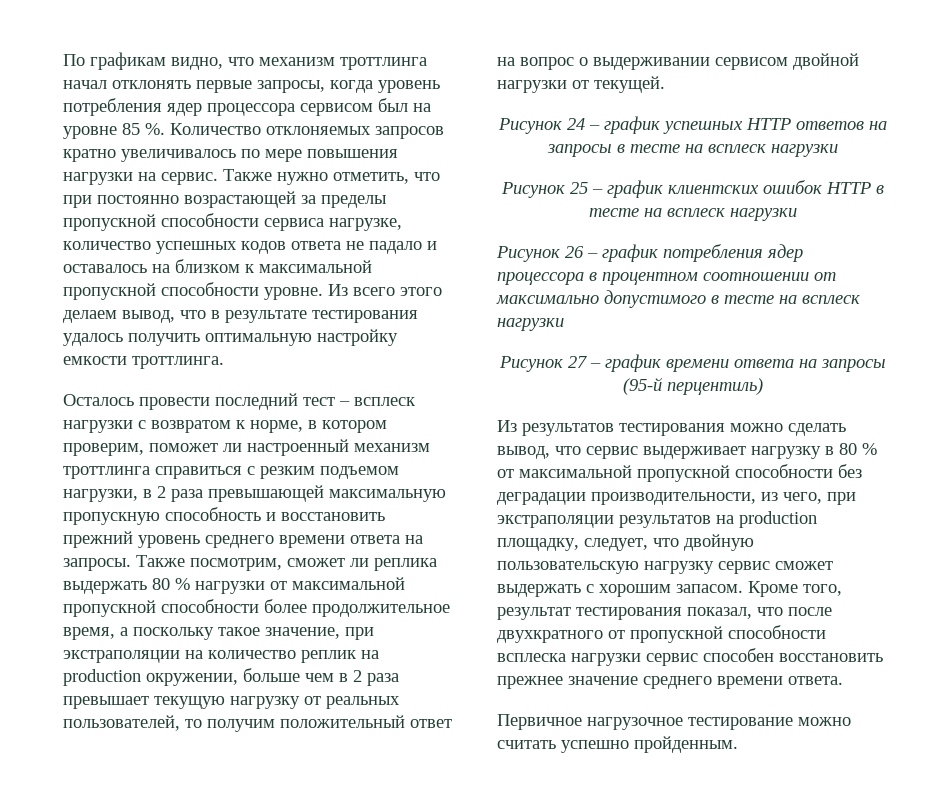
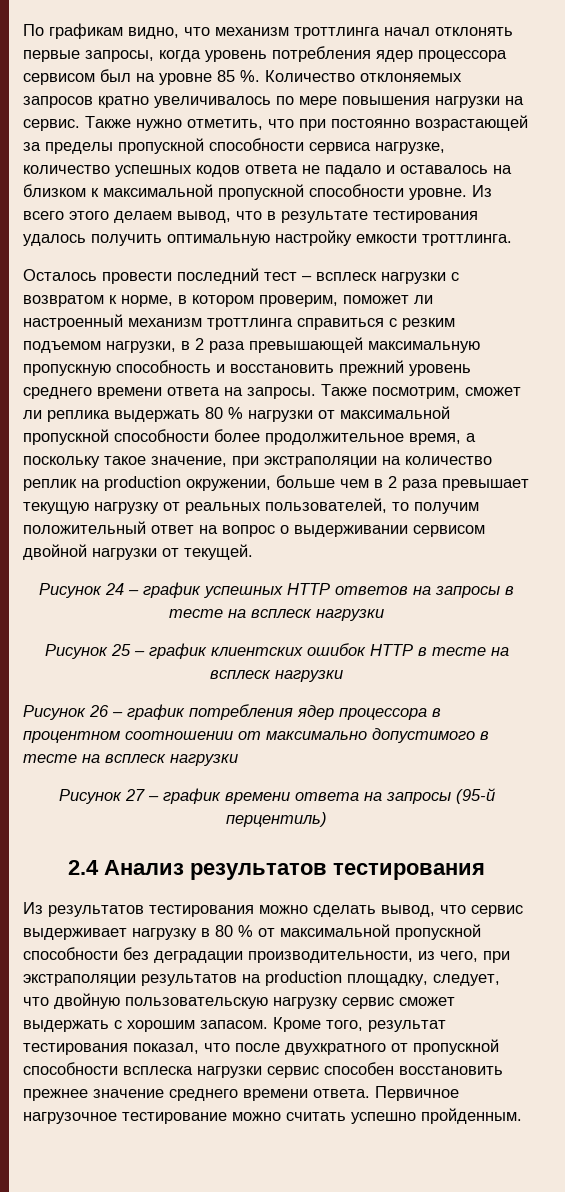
+ 2.4 Анализ результатов тестирования
- Кроме того, результат тестирования показал, что после двухкратного от пропускной способности всплеска нагрузки сервис способен восстановить прежнее значение среднего времени ответа.
- Первичное нагрузочное тестирование можно считать успешно пройденным.
+ Кроме того, результат тестирования показал, что после двухкратного от пропускной способности всплеска нагрузки сервис способен восстановить прежнее значение среднего времени ответа. Первичное нагрузочное тестирование можно считать успешно пройденным.

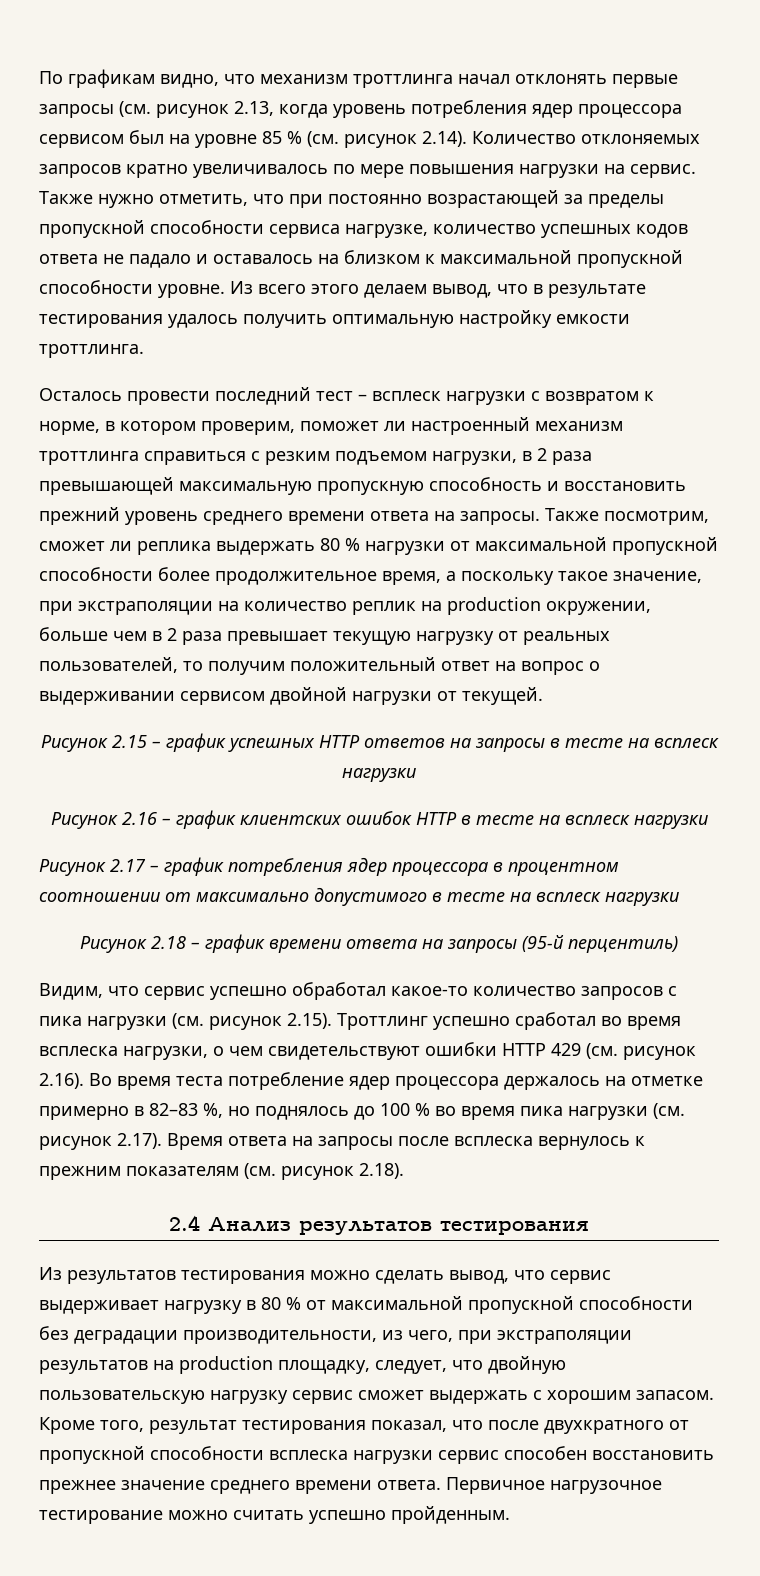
- По графикам видно, что механизм троттлинга начал отклонять первые запросы, когда уровень потребления ядер процессора сервисом был на уровне 85 %. Количество отклоняемых запросов кратно увеличивалось по мере повышения нагрузки на сервис.
+ По графикам видно, что механизм троттлинга начал отклонять первые запросы (см. рисунок 2.13, когда уровень потребления ядер процессора сервисом был на уровне 85 % (см. рисунок 2.14). Количество отклоняемых запросов кратно увеличивалось по мере повышения нагрузки на сервис.
- Рисунок 24 – график успешных HTTP ответов на запросы в тесте на всплеск нагрузки
+ Рисунок 2.15 – график успешных HTTP ответов на запросы в тесте на всплеск нагрузки
- Рисунок 25 – график клиентских ошибок HTTP в тесте на всплеск нагрузки
+ Рисунок 2.16 – график клиентских ошибок HTTP в тесте на всплеск нагрузки
- Рисунок 26 – график потребления ядер процессора в процентном соотношении от максимально допустимого в тесте на всплеск нагрузки
+ Рисунок 2.17 – график потребления ядер процессора в процентном соотношении от максимально допустимого в тесте на всплеск нагрузки
- Рисунок 27 – график времени ответа на запросы (95-й перцентиль)
+ Рисунок 2.18 – график времени ответа на запросы (95-й перцентиль)
+ Видим, что сервис успешно обработал какое-то количество запросов с пика нагрузки (см. рисунок 2.15). Троттлинг успешно сработал во время всплеска нагрузки, о чем свидетельствуют ошибки HTTP 429 (см. рисунок 2.16). Во время теста потребление ядер процессора держалось на отметке примерно в 82–83 %, но поднялось до 100 % во время пика нагрузки (см. рисунок 2.17). Время ответа на запросы после всплеска вернулось к прежним показателям (см. рисунок 2.18).

